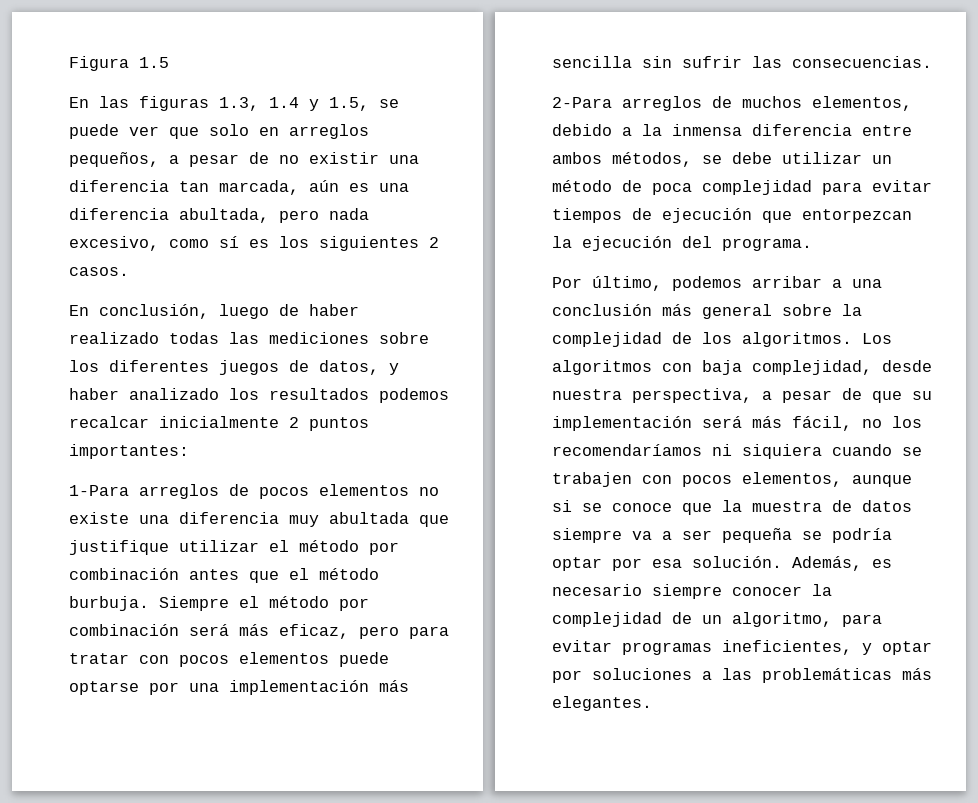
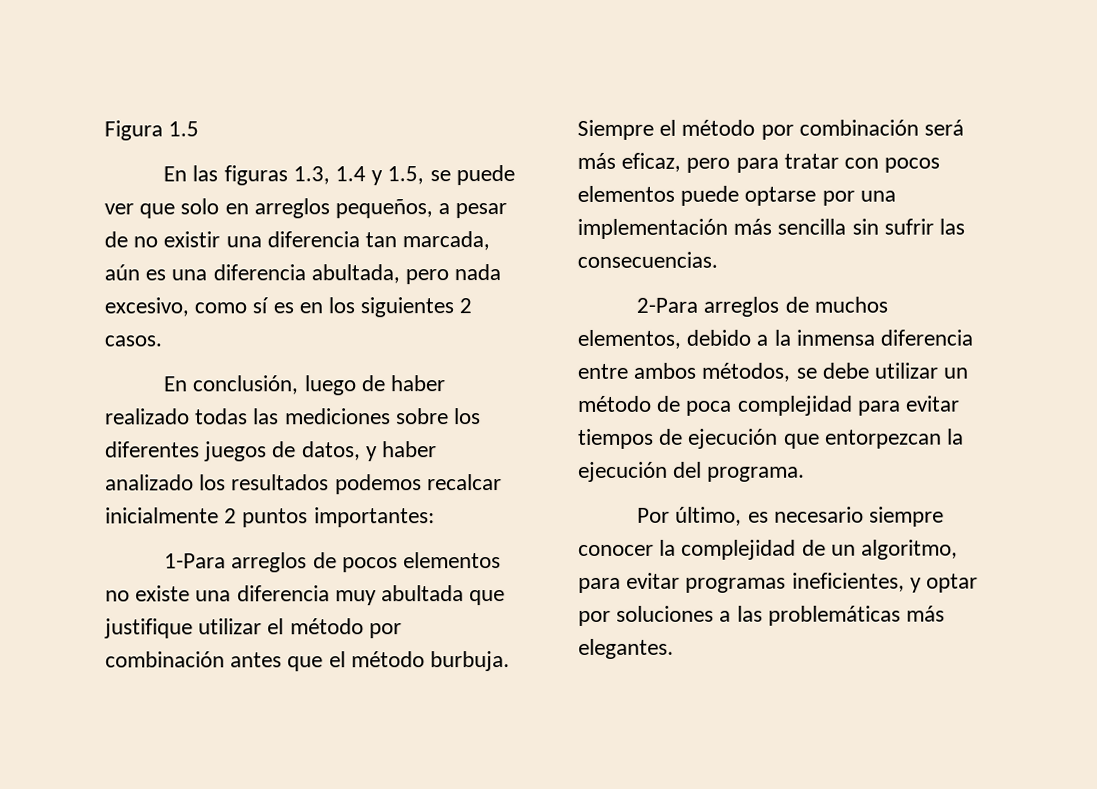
- En las figuras 1.3, 1.4 y 1.5, se puede ver que solo en arreglos pequeños, a pesar de no existir una diferencia tan marcada, aún es una diferencia abultada, pero nada excesivo, como sí es los siguientes 2 casos.
+ En las figuras 1.3, 1.4 y 1.5, se puede ver que solo en arreglos pequeños, a pesar de no existir una diferencia tan marcada, aún es una diferencia abultada, pero nada excesivo, como sí es en los siguientes 2 casos.
- Por último, podemos arribar a una conclusión más general sobre la complejidad de los algoritmos. Los algoritmos con baja complejidad, desde nuestra perspectiva, a pesar de que su implementación será más fácil, no los recomendaríamos ni siquiera cuando se trabajen con pocos elementos, aunque si se conoce que la muestra de datos siempre va a ser pequeña se podría optar por esa solución. Además, es necesario siempre conocer la complejidad de un algoritmo, para evitar programas ineficientes, y optar por soluciones a las problemáticas más elegantes.
+ Por último, es necesario siempre conocer la complejidad de un algoritmo, para evitar programas ineficientes, y optar por soluciones a las problemáticas más elegantes.

